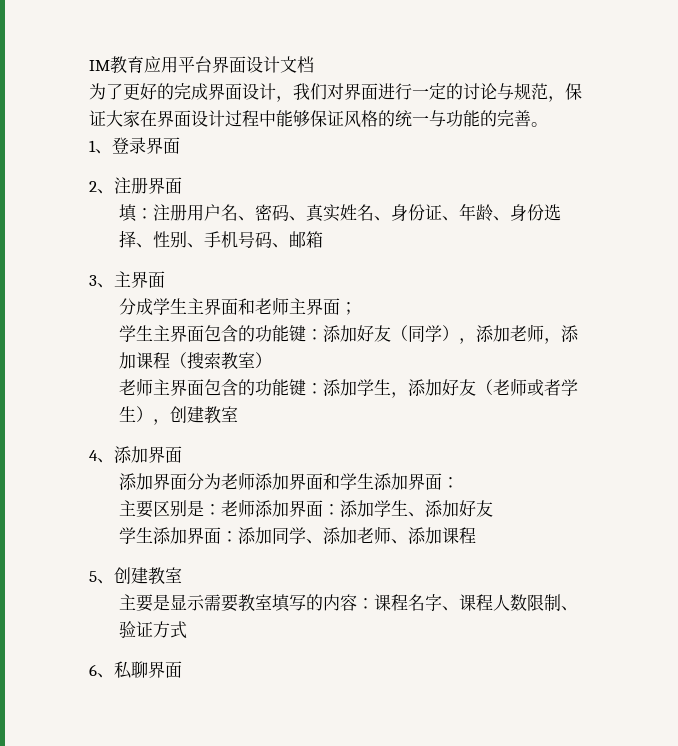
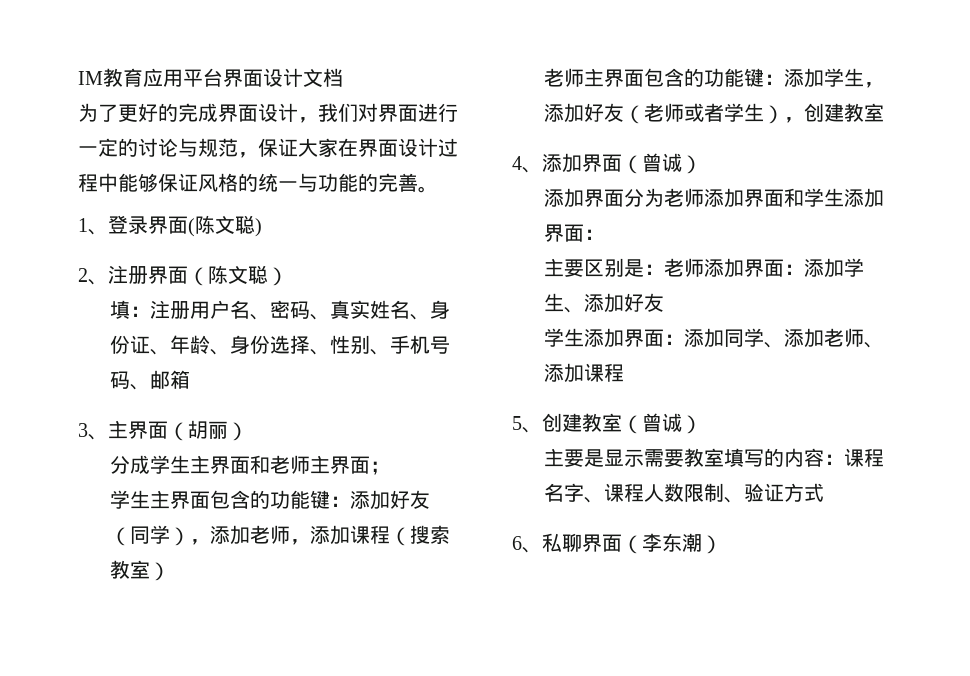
- 1、登录界面
+ 1、登录界面(陈文聪)
- 2、注册界面
+ 2、注册界面（陈文聪）
- 3、主界面
+ 3、主界面（胡丽）
- 4、添加界面
+ 4、添加界面（曾诚）
- 5、创建教室
+ 5、创建教室（曾诚）
- 6、私聊界面
+ 6、私聊界面（李东潮）

